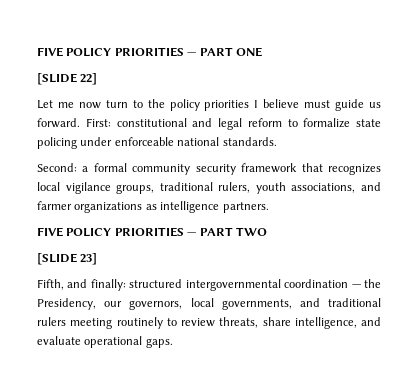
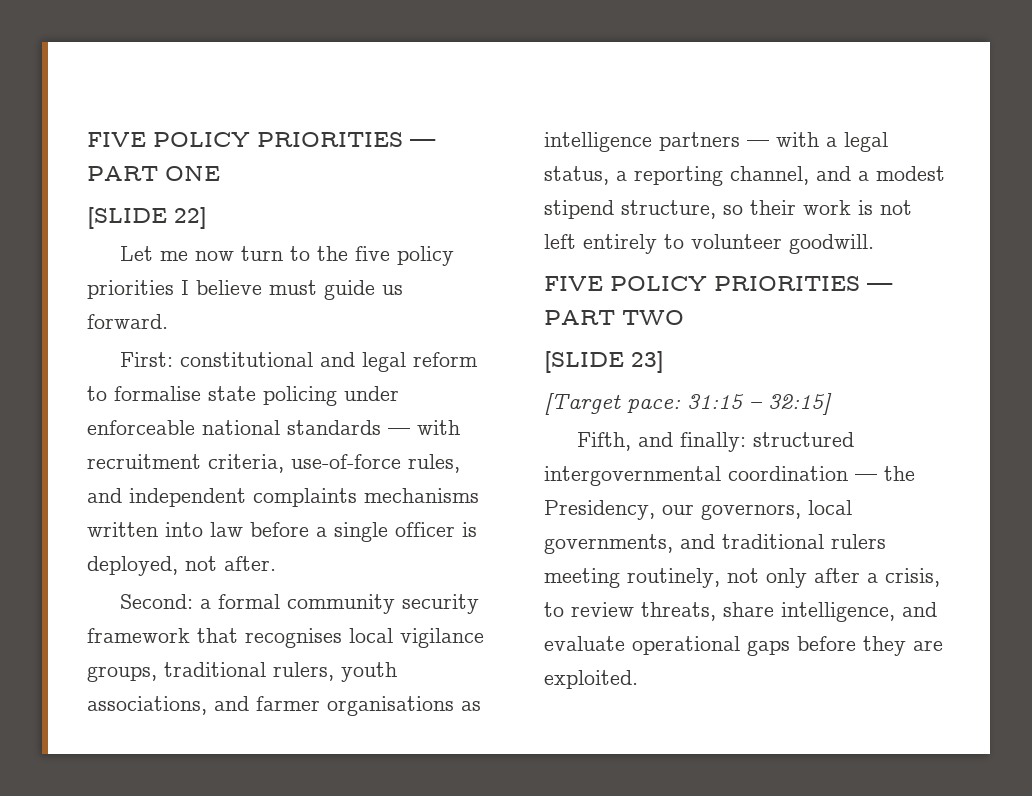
- Let me now turn to the policy priorities I believe must guide us forward. First: constitutional and legal reform to formalize state policing under enforceable national standards.
+ Let me now turn to the five policy priorities I believe must guide us forward.
+ First: constitutional and legal reform to formalise state policing under enforceable national standards — with recruitment criteria, use-of-force rules, and independent complaints mechanisms written into law before a single officer is deployed, not after.
- Second: a formal community security framework that recognizes local vigilance groups, traditional rulers, youth associations, and farmer organizations as intelligence partners.
+ Second: a formal community security framework that recognises local vigilance groups, traditional rulers, youth associations, and farmer organisations as intelligence partners — with a legal status, a reporting channel, and a modest stipend structure, so their work is not left entirely to volunteer goodwill.
+ [Target pace: 31:15 – 32:15]
- Fifth, and finally: structured intergovernmental coordination — the Presidency, our governors, local governments, and traditional rulers meeting routinely to review threats, share intelligence, and evaluate operational gaps.
+ Fifth, and finally: structured intergovernmental coordination — the Presidency, our governors, local governments, and traditional rulers meeting routinely, not only after a crisis, to review threats, share intelligence, and evaluate operational gaps before they are exploited.

